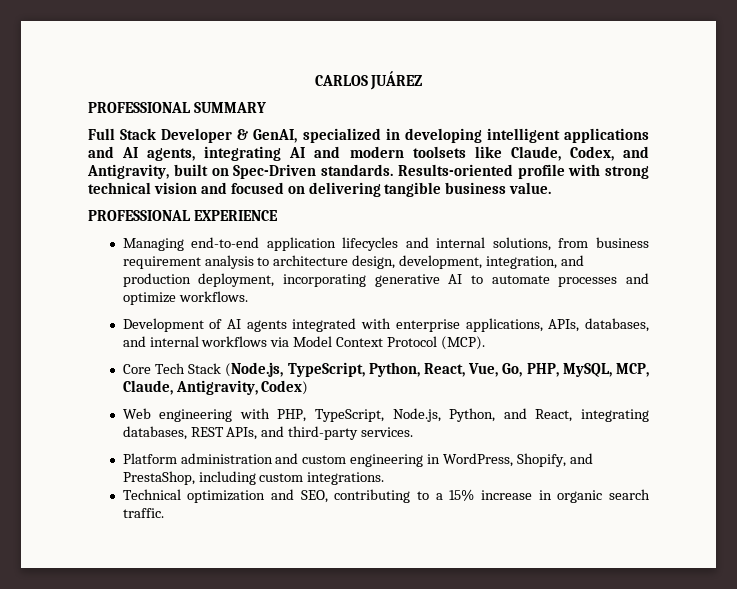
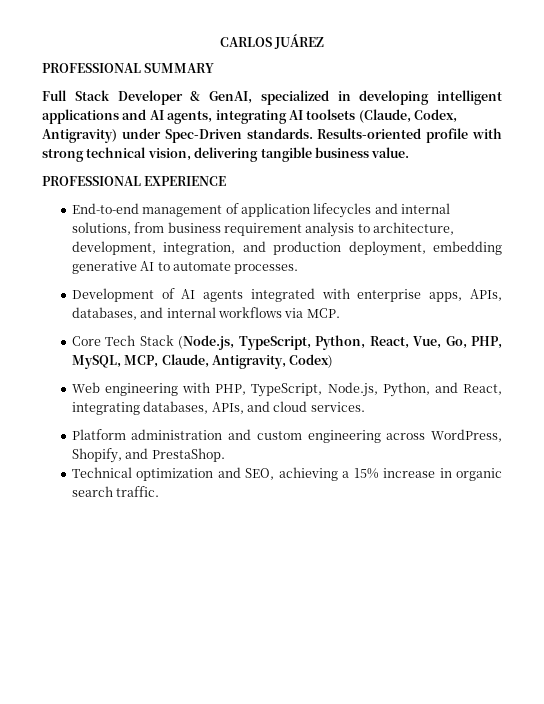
- Full Stack Developer & GenAI, specialized in developing intelligent applications and AI agents, integrating AI and modern toolsets like Claude, Codex, and Antigravity, built on Spec-Driven standards.
+ Full Stack Developer & GenAI, specialized in developing intelligent applications and AI agents, integrating AI toolsets (Claude, Codex, Antigravity) under Spec-Driven standards.
- Results-oriented profile with strong technical vision and focused on delivering tangible business value.
+ Results-oriented profile with strong technical vision, delivering tangible business value.
- Managing end-to-end application lifecycles and internal solutions, from business requirement analysis to architecture design, development, integration, and production deployment, incorporating generative AI to automate processes and optimize workflows.
+ End-to-end management of application lifecycles and internal solutions, from business requirement analysis to architecture, development, integration, and production deployment, embedding generative AI to automate processes.
- Development of AI agents integrated with enterprise applications, APIs, databases, and internal workflows via Model Context Protocol (MCP).
+ Development of AI agents integrated with enterprise apps, APIs, databases, and internal workflows via MCP.
- Web engineering with PHP, TypeScript, Node.js, Python, and React, integrating databases, REST APIs, and third-party services.
+ Web engineering with PHP, TypeScript, Node.js, Python, and React, integrating databases, APIs, and cloud services.
- Platform administration and custom engineering in WordPress, Shopify, and PrestaShop, including custom integrations.
+ Platform administration and custom engineering across WordPress, Shopify, and PrestaShop.
- Technical optimization and SEO, contributing to a 15% increase in organic search traffic.
+ Technical optimization and SEO, achieving a 15% increase in organic search traffic.

